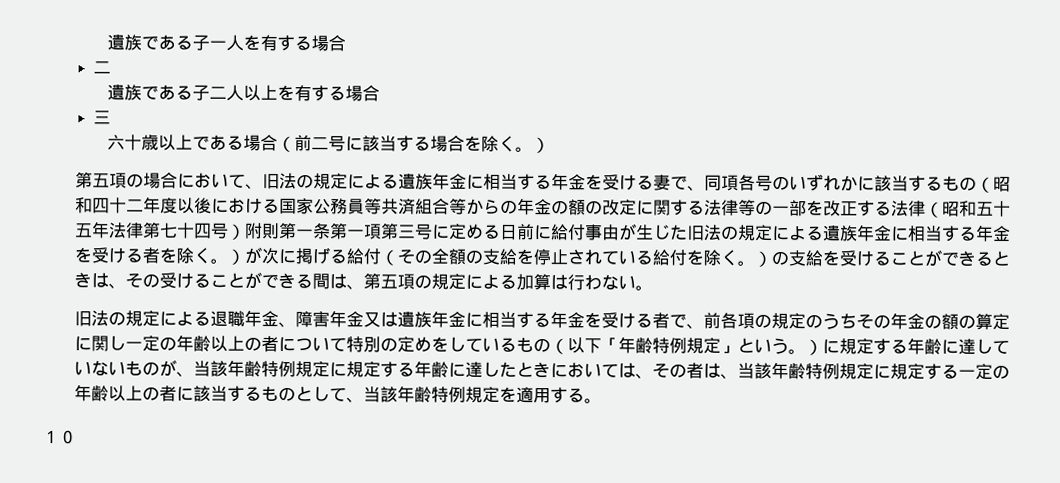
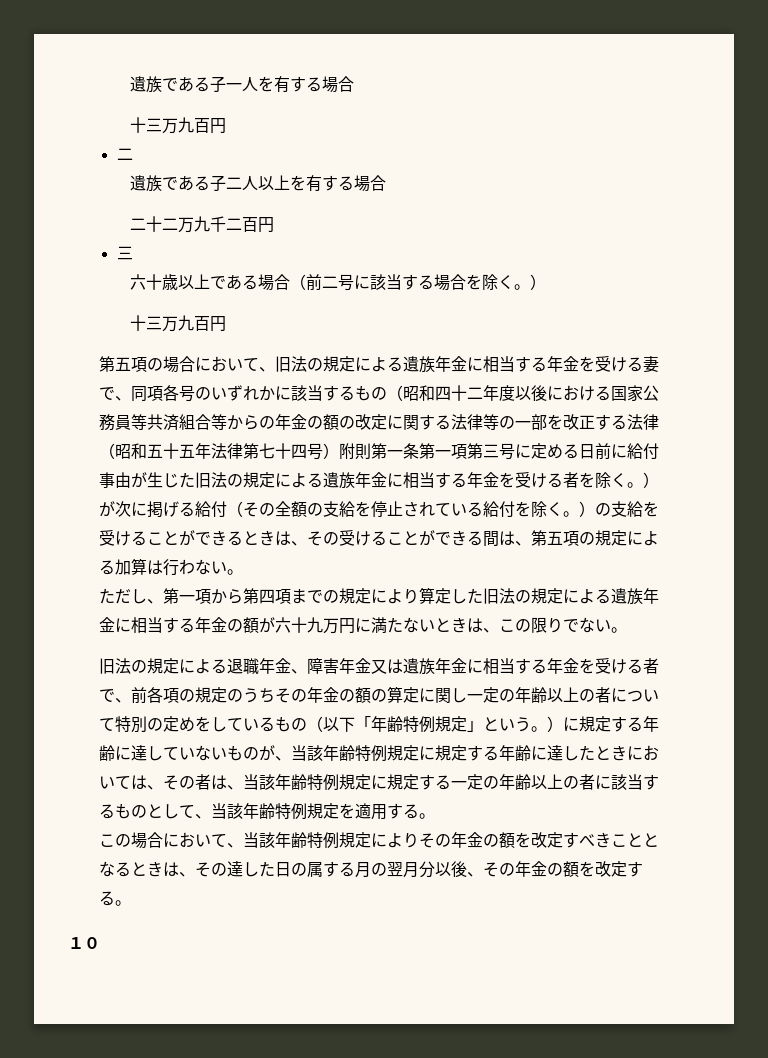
  遺族である子一人を有する場合
+ 十三万九百円
+ 二十二万九千二百円
  六十歳以上である場合（前二号に該当する場合を除く。）
+ 十三万九百円
+ ただし、第一項から第四項までの規定により算定した旧法の規定による遺族年金に相当する年金の額が六十九万円に満たないときは、この限りでない。
+ この場合において、当該年齢特例規定によりその年金の額を改定すべきこととなるときは、その達した日の属する月の翌月分以後、その年金の額を改定する。

